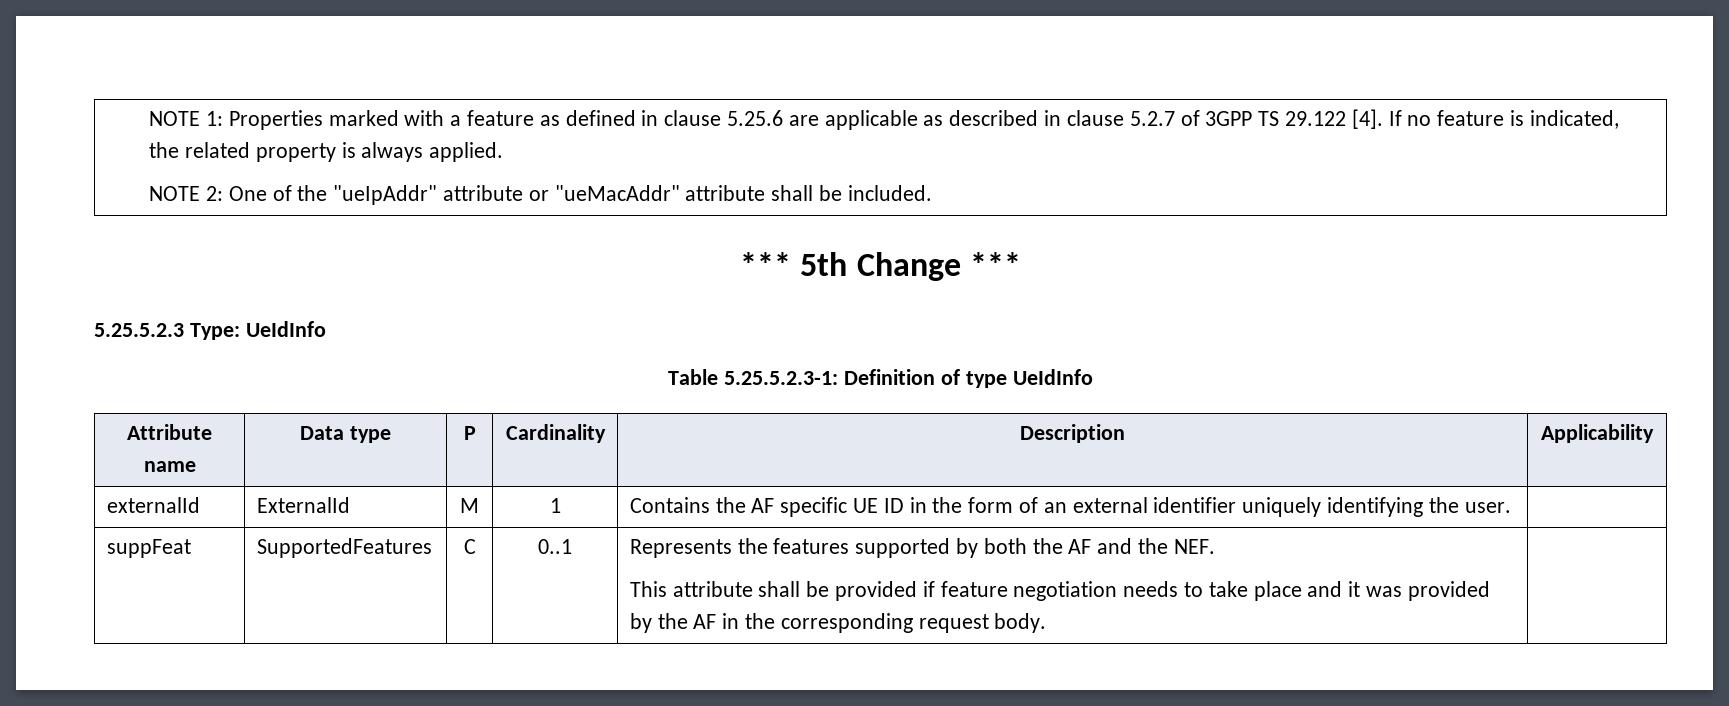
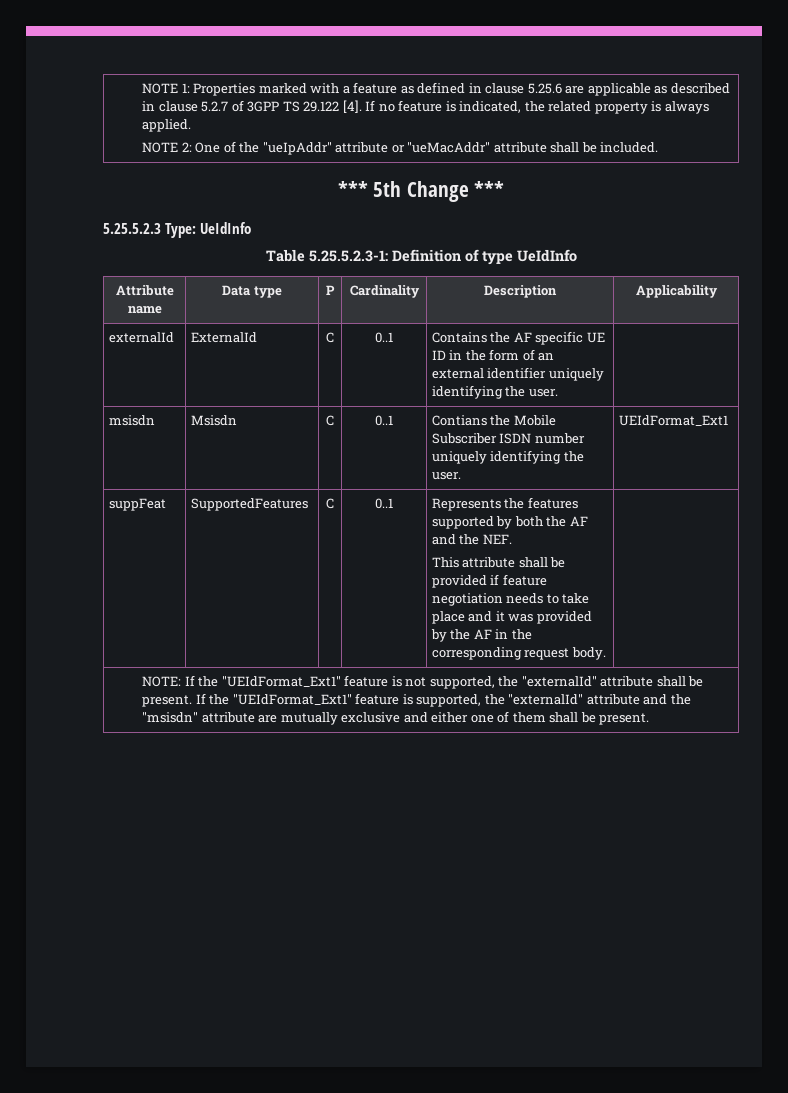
- externalId | ExternalId | M | 1 | Contains the AF specific UE ID in the form of an external identifier uniquely identifying the user. |
+ externalId | ExternalId | C | 0..1 | Contains the AF specific UE ID in the form of an external identifier uniquely identifying the user. |
+ msisdn | Msisdn | C | 0..1 | Contians the Mobile Subscriber ISDN number uniquely identifying the user. | UEIdFormat_Ext1
+ NOTE: If the "UEIdFormat_Ext1" feature is not supported, the "externalId" attribute shall be present. If the "UEIdFormat_Ext1" feature is supported, the "externalId" attribute and the "msisdn" attribute are mutually exclusive and either one of them shall be present.

